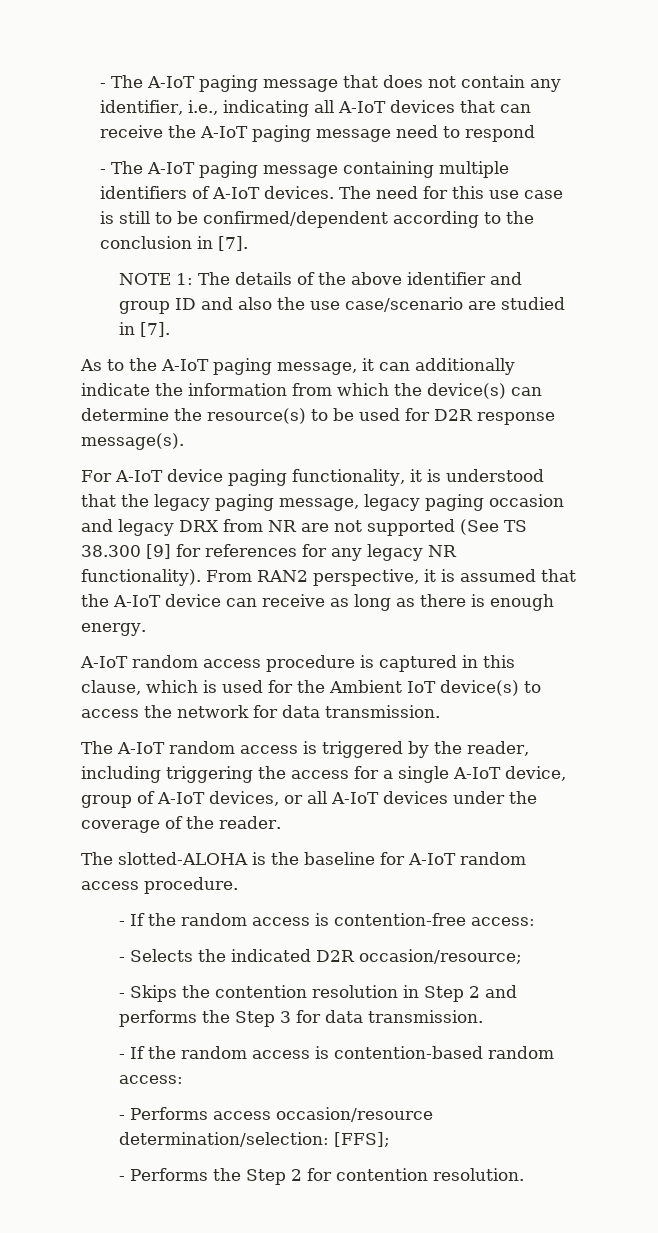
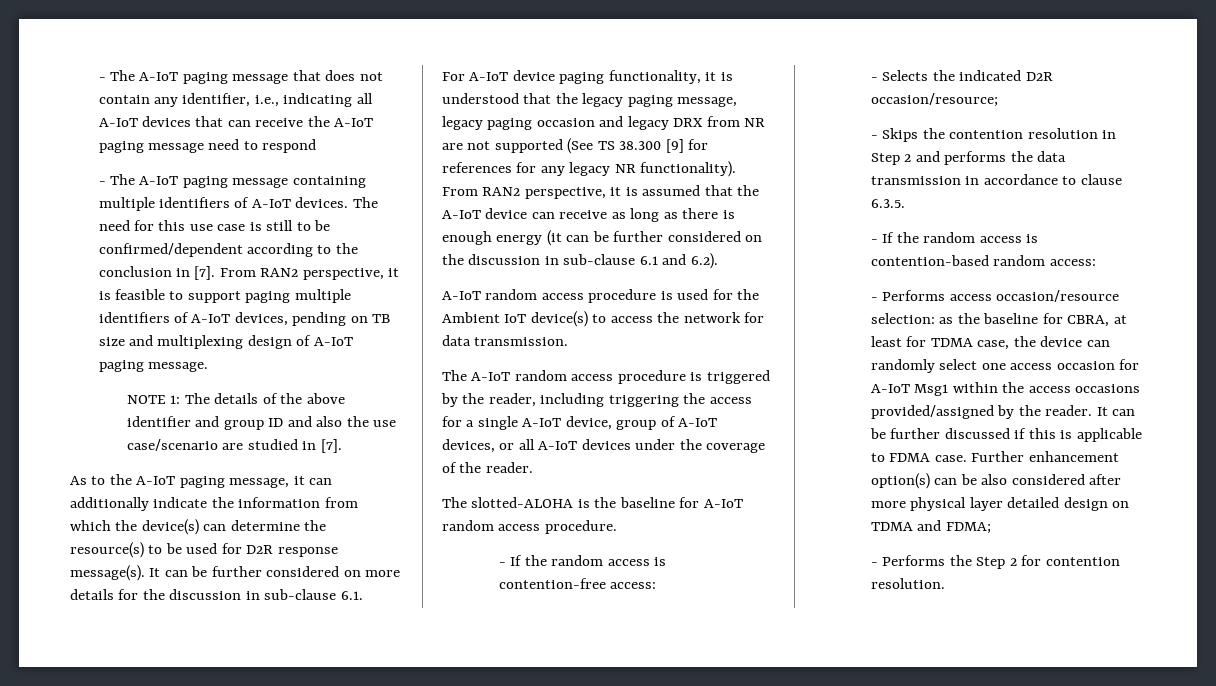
+ From RAN2 perspective, it is feasible to support paging multiple identifiers of A-IoT devices, pending on TB size and multiplexing design of A-IoT paging message.
+ It can be further considered on more details for the discussion in sub-clause 6.1.
- From RAN2 perspective, it is assumed that the A-IoT device can receive as long as there is enough energy.
- A-IoT random access procedure is captured in this clause, which is used for the Ambient IoT device(s) to access the network for data transmission.
+ From RAN2 perspective, it is assumed that the A-IoT device can receive as long as there is enough energy (it can be further considered on the discussion in sub-clause 6.1 and 6.2).
+ A-IoT random access procedure is used for the Ambient IoT device(s) to access the network for data transmission.
- The A-IoT random access is triggered by the reader, including triggering the access for a single A-IoT device, group of A-IoT devices, or all A-IoT devices under the coverage of the reader.
+ The A-IoT random access procedure is triggered by the reader, including triggering the access for a single A-IoT device, group of A-IoT devices, or all A-IoT devices under the coverage of the reader.
- - Skips the contention resolution in Step 2 and performs the Step 3 for data transmission.
+ - Skips the contention resolution in Step 2 and performs the data transmission in accordance to clause 6.3.5.
- - Performs access occasion/resource determination/selection: [FFS];
+ - Performs access occasion/resource selection: as the baseline for CBRA, at least for TDMA case, the device can randomly select one access occasion for A-IoT Msg1 within the access occasions provided/assigned by the reader. It can be further discussed if this is applicable to FDMA case. Further enhancement option(s) can be also considered after more physical layer detailed design on TDMA and FDMA;

